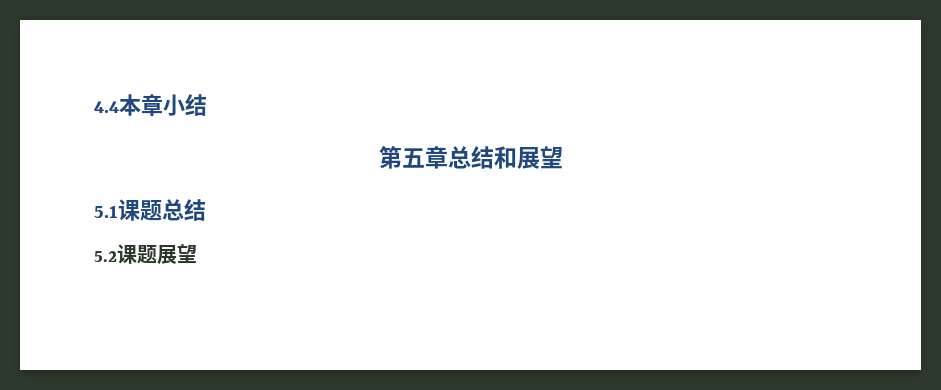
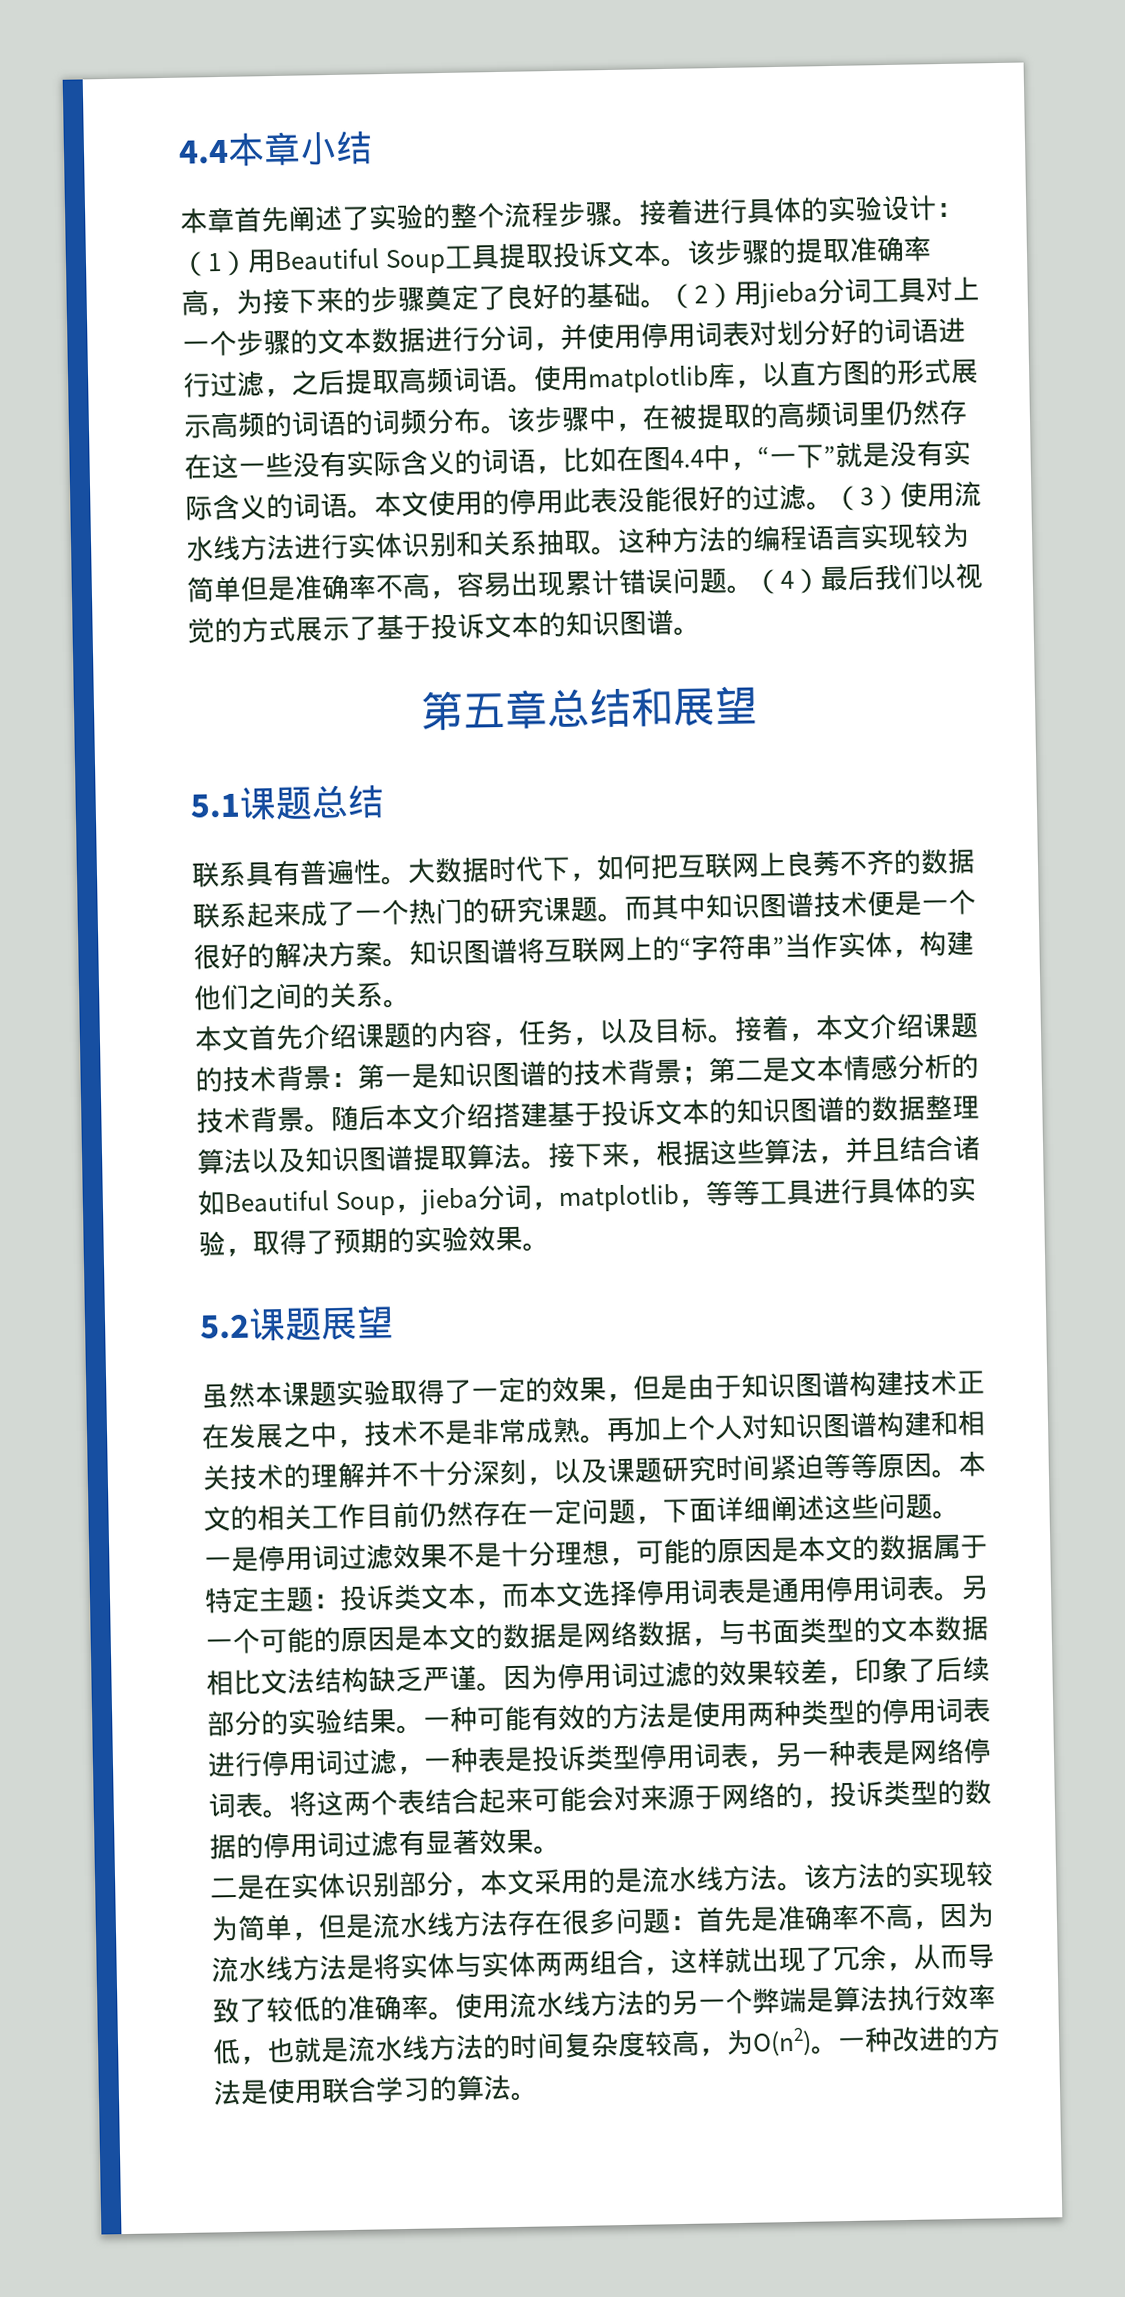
+ 本章首先阐述了实验的整个流程步骤。接着进行具体的实验设计：（1）用Beautiful Soup工具提取投诉文本。该步骤的提取准确率高，为接下来的步骤奠定了良好的基础。（2）用jieba分词工具对上一个步骤的文本数据进行分词，并使用停用词表对划分好的词语进行过滤，之后提取高频词语。使用matplotlib库，以直方图的形式展示高频的词语的词频分布。该步骤中，在被提取的高频词里仍然存在这一些没有实际含义的词语，比如在图4.4中，“一下”就是没有实际含义的词语。本文使用的停用此表没能很好的过滤。（3）使用流水线方法进行实体识别和关系抽取。这种方法的编程语言实现较为简单但是准确率不高，容易出现累计错误问题。（4）最后我们以视觉的方式展示了基于投诉文本的知识图谱。
+ 联系具有普遍性。大数据时代下，如何把互联网上良莠不齐的数据联系起来成了一个热门的研究课题。而其中知识图谱技术便是一个很好的解决方案。知识图谱将互联网上的“字符串”当作实体，构建他们之间的关系。
+ 本文首先介绍课题的内容，任务，以及目标。接着，本文介绍课题的技术背景：第一是知识图谱的技术背景；第二是文本情感分析的技术背景。随后本文介绍搭建基于投诉文本的知识图谱的数据整理算法以及知识图谱提取算法。接下来，根据这些算法，并且结合诸如Beautiful Soup，jieba分词，matplotlib，等等工具进行具体的实验，取得了预期的实验效果。
  5.2课题展望
+ 虽然本课题实验取得了一定的效果，但是由于知识图谱构建技术正在发展之中，技术不是非常成熟。再加上个人对知识图谱构建和相关技术的理解并不十分深刻，以及课题研究时间紧迫等等原因。本文的相关工作目前仍然存在一定问题，下面详细阐述这些问题。
+ 一是停用词过滤效果不是十分理想，可能的原因是本文的数据属于特定主题：投诉类文本，而本文选择停用词表是通用停用词表。另一个可能的原因是本文的数据是网络数据，与书面类型的文本数据相比文法结构缺乏严谨。因为停用词过滤的效果较差，印象了后续部分的实验结果。一种可能有效的方法是使用两种类型的停用词表进行停用词过滤，一种表是投诉类型停用词表，另一种表是网络停词表。将这两个表结合起来可能会对来源于网络的，投诉类型的数据的停用词过滤有显著效果。
+ 二是在实体识别部分，本文采用的是流水线方法。该方法的实现较为简单，但是流水线方法存在很多问题：首先是准确率不高，因为流水线方法是将实体与实体两两组合，这样就出现了冗余，从而导致了较低的准确率。使用流水线方法的另一个弊端是算法执行效率低，也就是流水线方法的时间复杂度较高，为O(n2)。一种改进的方法是使用联合学习的算法。

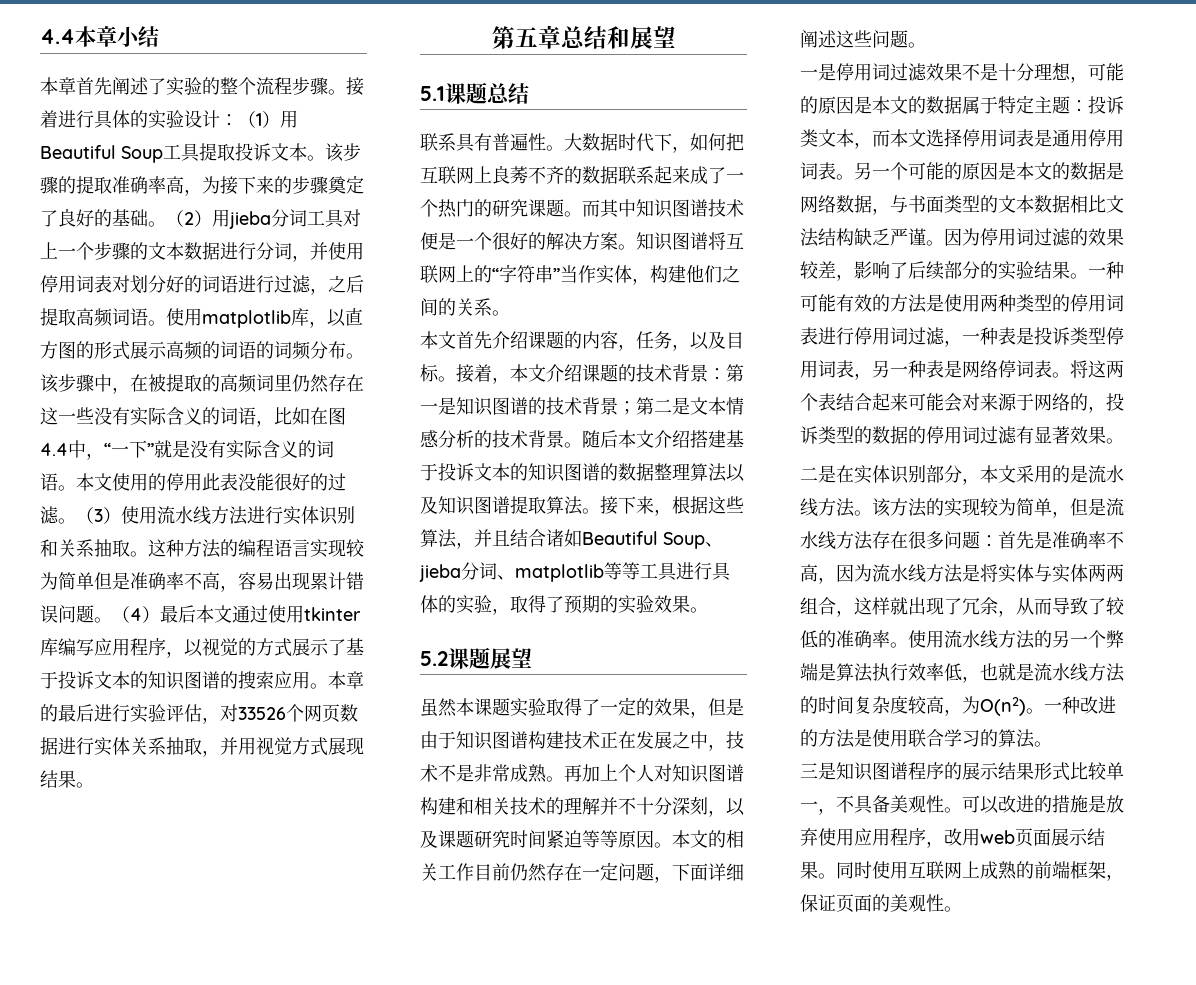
- （4）最后我们以视觉的方式展示了基于投诉文本的知识图谱。
+ （4）最后本文通过使用tkinter库编写应用程序，以视觉的方式展示了基于投诉文本的知识图谱的搜索应用。本章的最后进行实验评估，对33526个网页数据进行实体关系抽取，并用视觉方式展现结果。
- 接下来，根据这些算法，并且结合诸如Beautiful Soup，jieba分词，matplotlib，等等工具进行具体的实验，取得了预期的实验效果。
+ 接下来，根据这些算法，并且结合诸如Beautiful Soup、jieba分词、matplotlib等等工具进行具体的实验，取得了预期的实验效果。
- 因为停用词过滤的效果较差，印象了后续部分的实验结果。
+ 因为停用词过滤的效果较差，影响了后续部分的实验结果。
+ 三是知识图谱程序的展示结果形式比较单一，不具备美观性。可以改进的措施是放弃使用应用程序，改用web页面展示结果。同时使用互联网上成熟的前端框架，保证页面的美观性。

